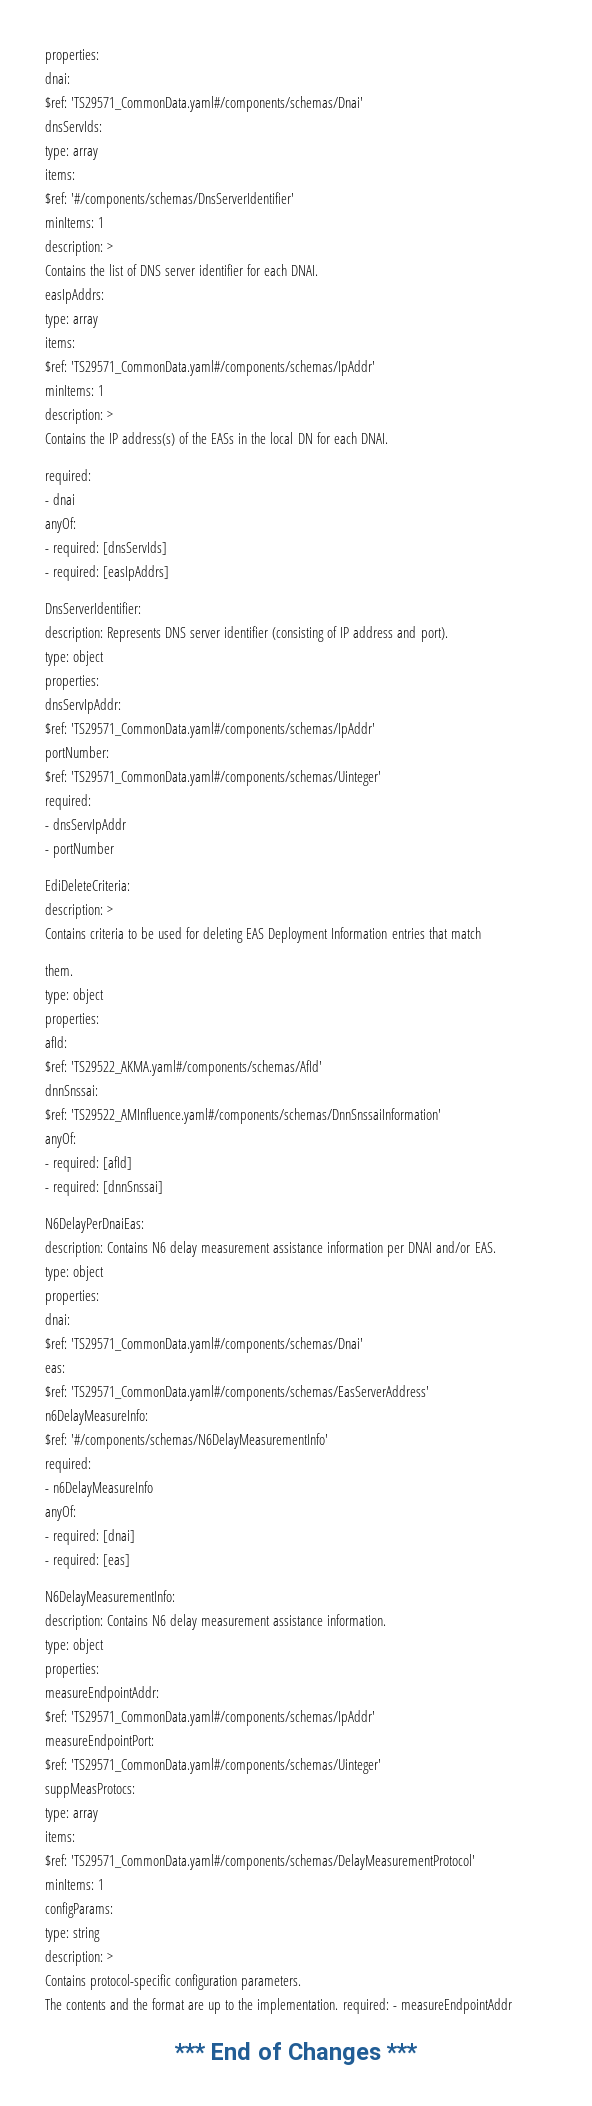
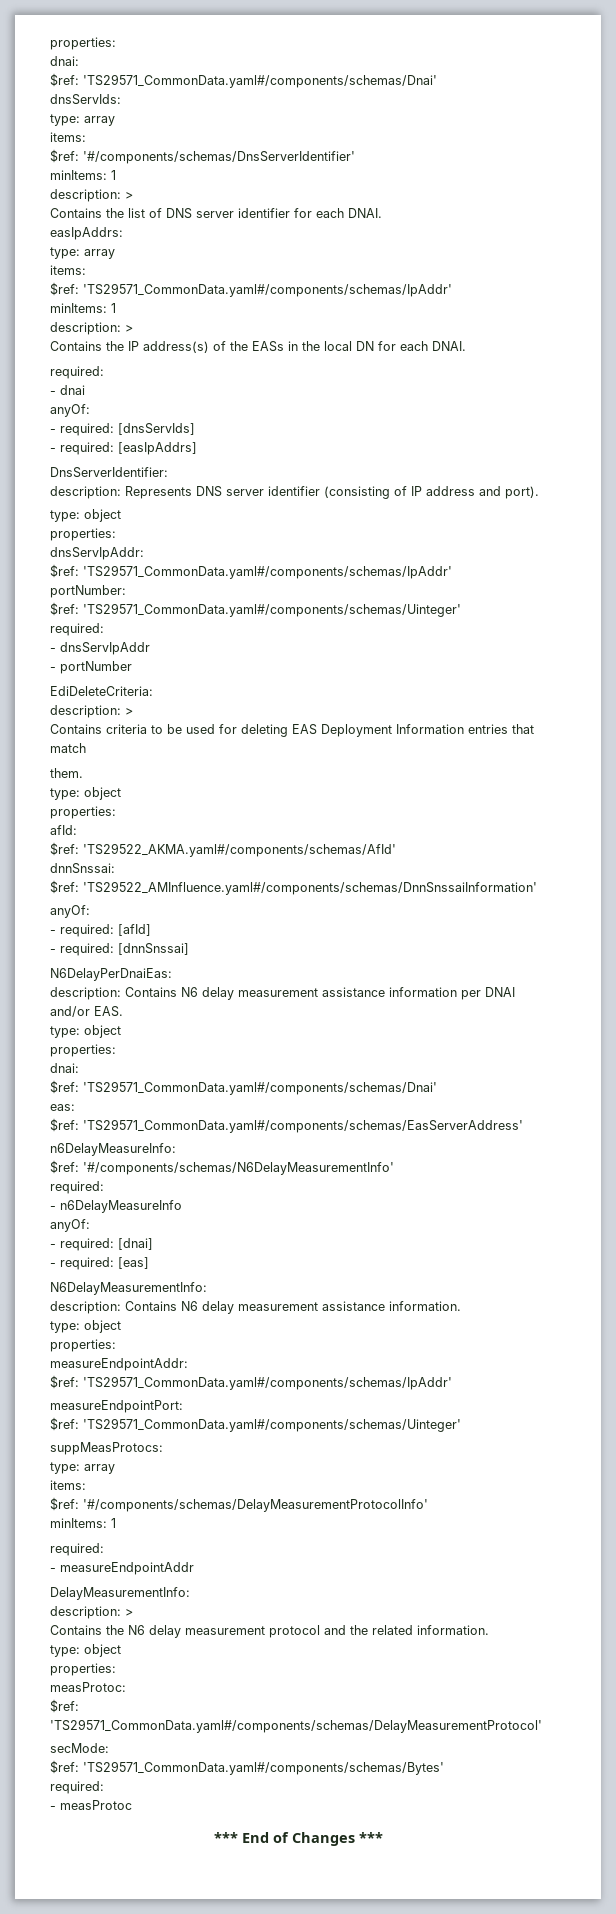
+ $ref: '#/components/schemas/DelayMeasurementProtocolInfo'
+ minItems: 1
+ required:
+ - measureEndpointAddr
+ DelayMeasurementInfo:
+ description: >
+ Contains the N6 delay measurement protocol and the related information.
+ type: object
+ properties:
+ measProtoc:
  $ref: 'TS29571_CommonData.yaml#/components/schemas/DelayMeasurementProtocol'
- minItems: 1
- configParams:
- type: string
- description: >
- Contains protocol-specific configuration parameters.
- The contents and the format are up to the implementation. required: - measureEndpointAddr
+ secMode:
+ $ref: 'TS29571_CommonData.yaml#/components/schemas/Bytes'
+ required:
+ - measProtoc

